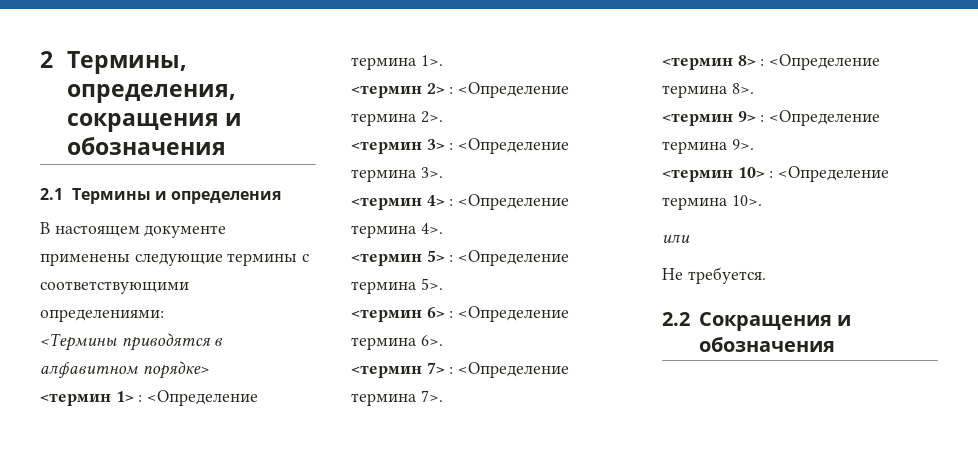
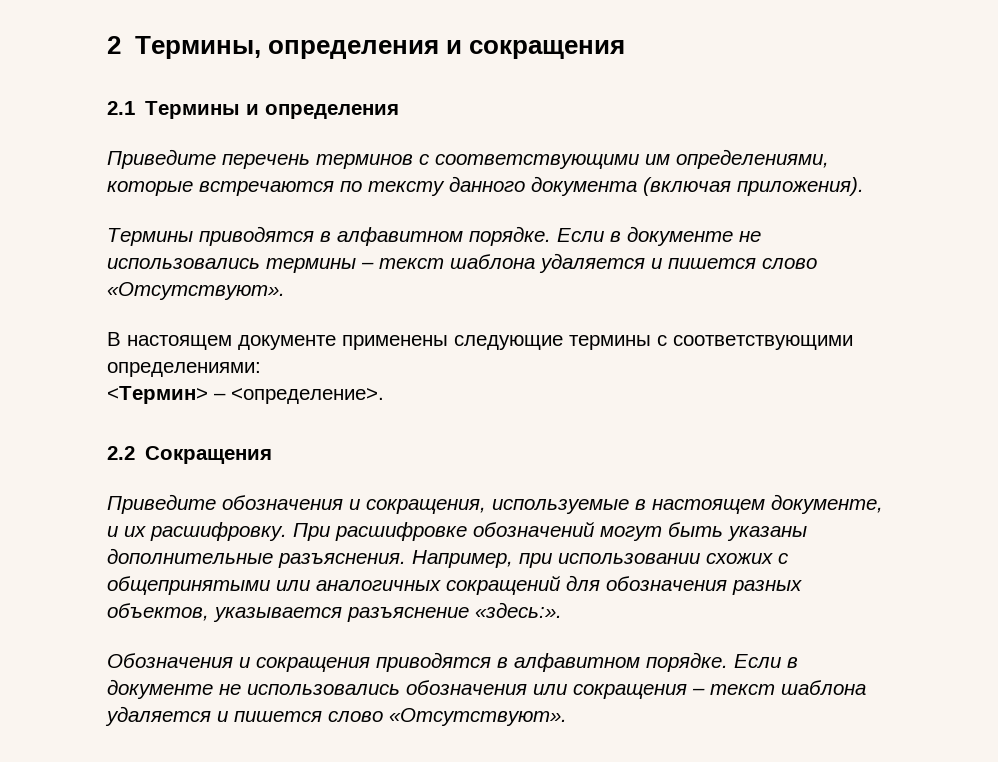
- 2 Термины, определения, сокращения и обозначения
+ 2 Термины, определения и сокращения
+ Приведите перечень терминов с соответствующими им определениями, которые встречаются по тексту данного документа (включая приложения).
+ Термины приводятся в алфавитном порядке. Если в документе не использовались термины – текст шаблона удаляется и пишется слово «Отсутствуют».
- <Термины приводятся в алфавитном порядке>
- <термин 1> : <Определение термина 1>.
- <термин 2> : <Определение термина 2>.
- <термин 3> : <Определение термина 3>.
- <термин 4> : <Определение термина 4>.
- <термин 5> : <Определение термина 5>.
- <термин 6> : <Определение термина 6>.
- <термин 7> : <Определение термина 7>.
- <термин 8> : <Определение термина 8>.
- <термин 9> : <Определение термина 9>.
- <термин 10> : <Определение термина 10>.
- или
- Не требуется.
- 2.2 Сокращения и обозначения
+ <Термин> – <определение>.
+ 2.2 Сокращения
+ Приведите обозначения и сокращения, используемые в настоящем документе, и их расшифровку. При расшифровке обозначений могут быть указаны дополнительные разъяснения. Например, при использовании схожих с общепринятыми или аналогичных сокращений для обозначения разных объектов, указывается разъяснение «здесь:».
+ Обозначения и сокращения приводятся в алфавитном порядке. Если в документе не использовались обозначения или сокращения – текст шаблона удаляется и пишется слово «Отсутствуют».

